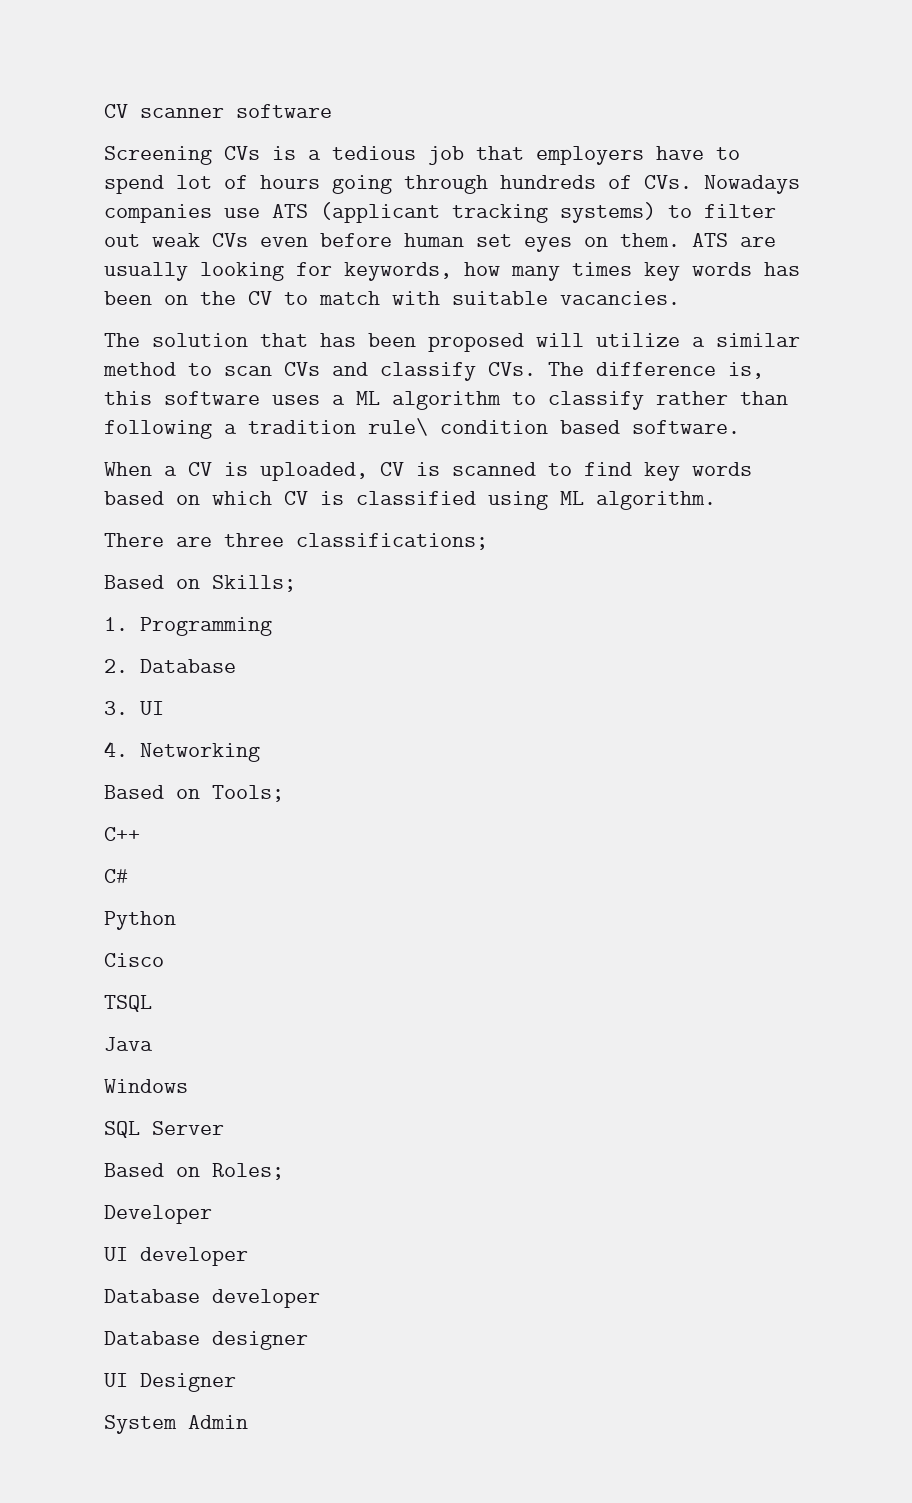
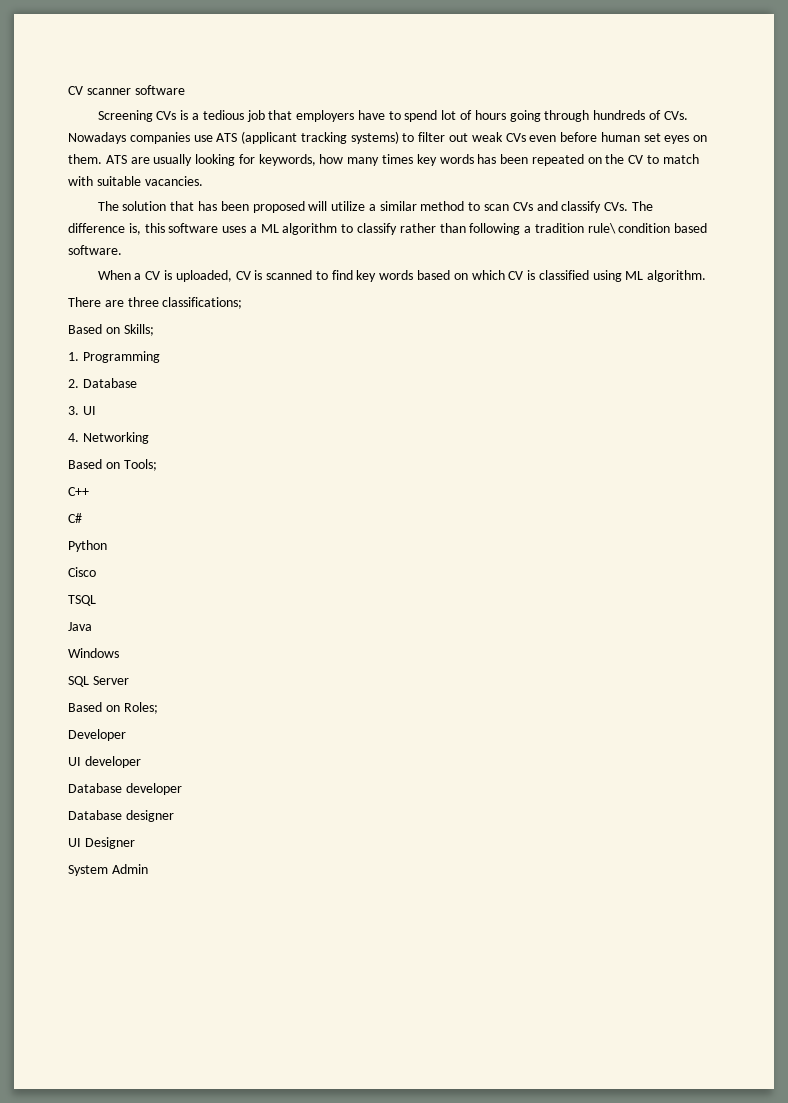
- ATS are usually looking for keywords, how many times key words has been on the CV to match with suitable vacancies.
+ ATS are usually looking for keywords, how many times key words has been repeated on the CV to match with suitable vacancies.

